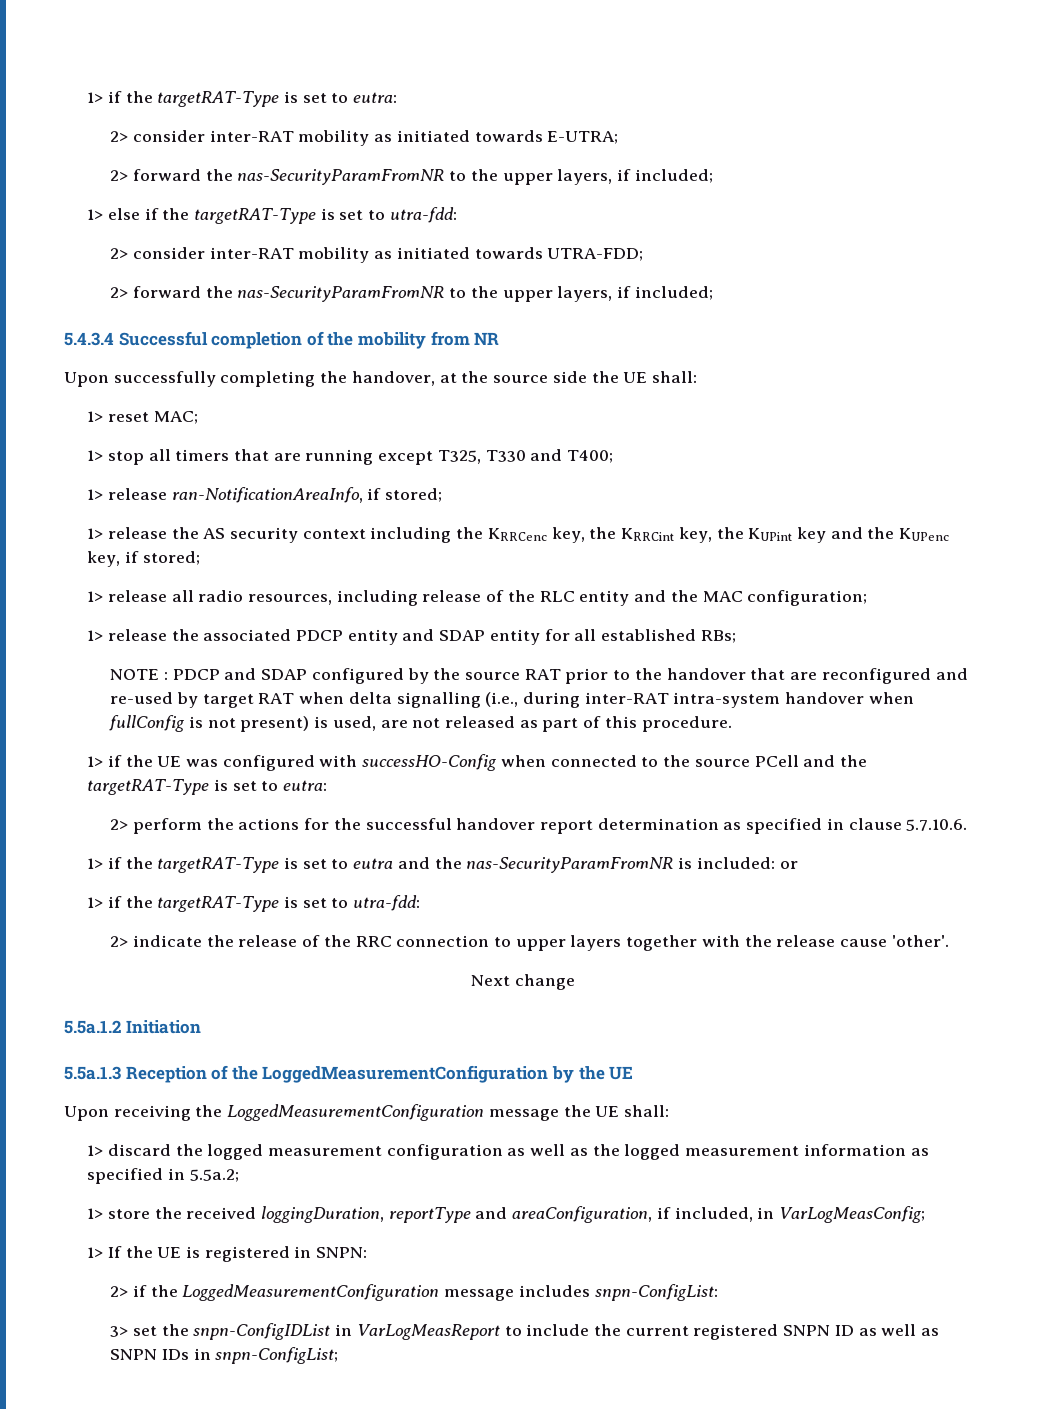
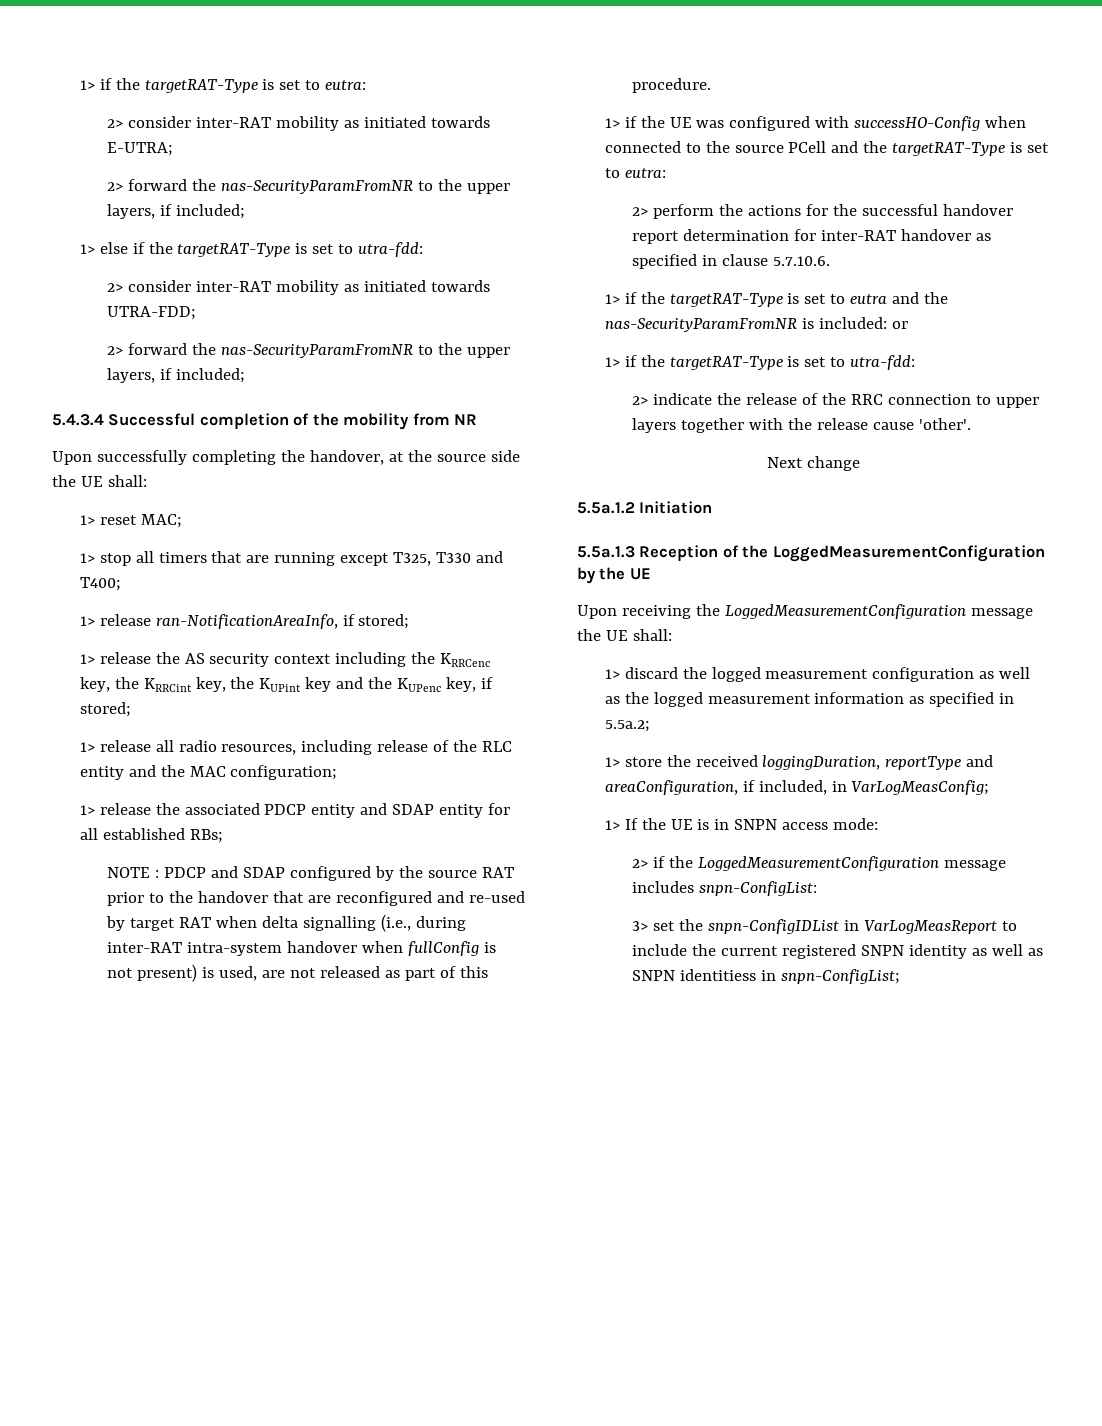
- 2> perform the actions for the successful handover report determination as specified in clause 5.7.10.6.
+ 2> perform the actions for the successful handover report determination for inter-RAT handover as specified in clause 5.7.10.6.
- 1> If the UE is registered in SNPN:
+ 1> If the UE is in SNPN access mode:
- 3> set the snpn-ConfigIDList in VarLogMeasReport to include the current registered SNPN ID as well as SNPN IDs in snpn-ConfigList;
+ 3> set the snpn-ConfigIDList in VarLogMeasReport to include the current registered SNPN identity as well as SNPN identitiess in snpn-ConfigList;

